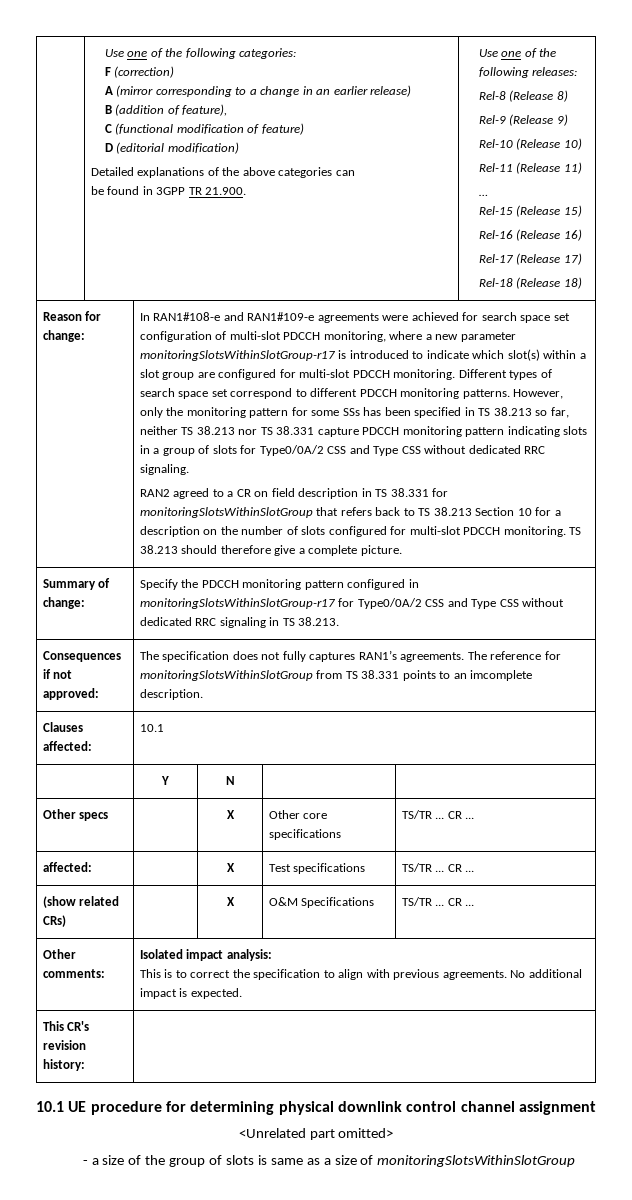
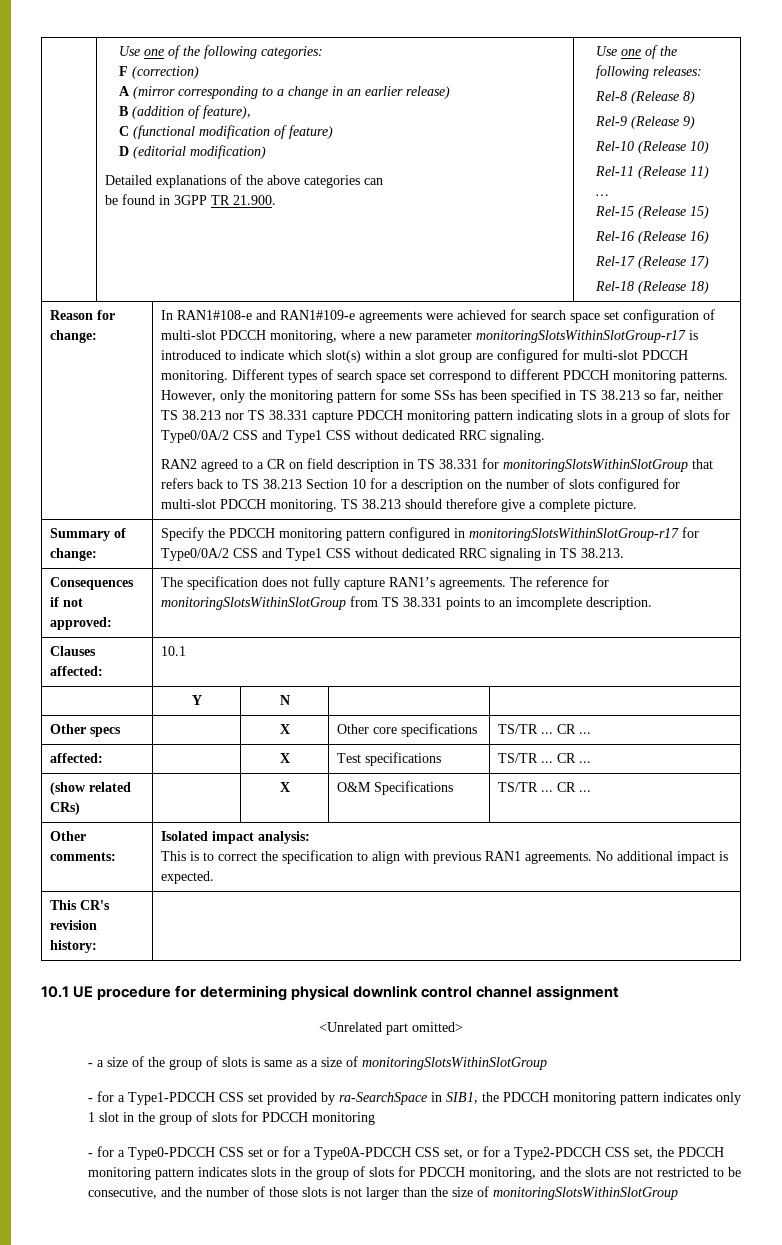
- However, only the monitoring pattern for some SSs has been specified in TS 38.213 so far, neither TS 38.213 nor TS 38.331 capture PDCCH monitoring pattern indicating slots in a group of slots for Type0/0A/2 CSS and Type CSS without dedicated RRC signaling.
+ However, only the monitoring pattern for some SSs has been specified in TS 38.213 so far, neither TS 38.213 nor TS 38.331 capture PDCCH monitoring pattern indicating slots in a group of slots for Type0/0A/2 CSS and Type1 CSS without dedicated RRC signaling.
- Summary of change: | Specify the PDCCH monitoring pattern configured in monitoringSlotsWithinSlotGroup-r17 for Type0/0A/2 CSS and Type CSS without dedicated RRC signaling in TS 38.213.
+ Summary of change: | Specify the PDCCH monitoring pattern configured in monitoringSlotsWithinSlotGroup-r17 for Type0/0A/2 CSS and Type1 CSS without dedicated RRC signaling in TS 38.213.
- Consequences if not approved: | The specification does not fully captures RAN1’s agreements. The reference for monitoringSlotsWithinSlotGroup from TS 38.331 points to an imcomplete description.
+ Consequences if not approved: | The specification does not fully capture RAN1’s agreements. The reference for monitoringSlotsWithinSlotGroup from TS 38.331 points to an imcomplete description.
  Other comments: | Isolated impact analysis:
- This is to correct the specification to align with previous agreements. No additional impact is expected.
+ This is to correct the specification to align with previous RAN1 agreements. No additional impact is expected.
+ - for a Type1-PDCCH CSS set provided by ra-SearchSpace in SIB1, the PDCCH monitoring pattern indicates only 1 slot in the group of slots for PDCCH monitoring
+ - for a Type0-PDCCH CSS set or for a Type0A-PDCCH CSS set, or for a Type2-PDCCH CSS set, the PDCCH monitoring pattern indicates slots in the group of slots for PDCCH monitoring, and the slots are not restricted to be consecutive, and the number of those slots is not larger than the size of monitoringSlotsWithinSlotGroup

